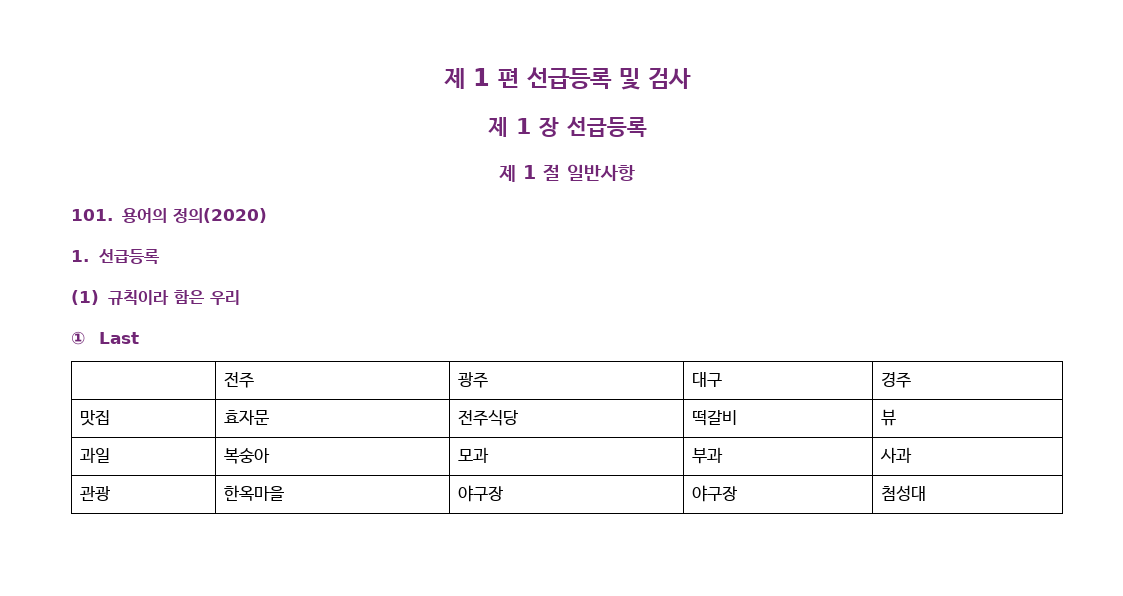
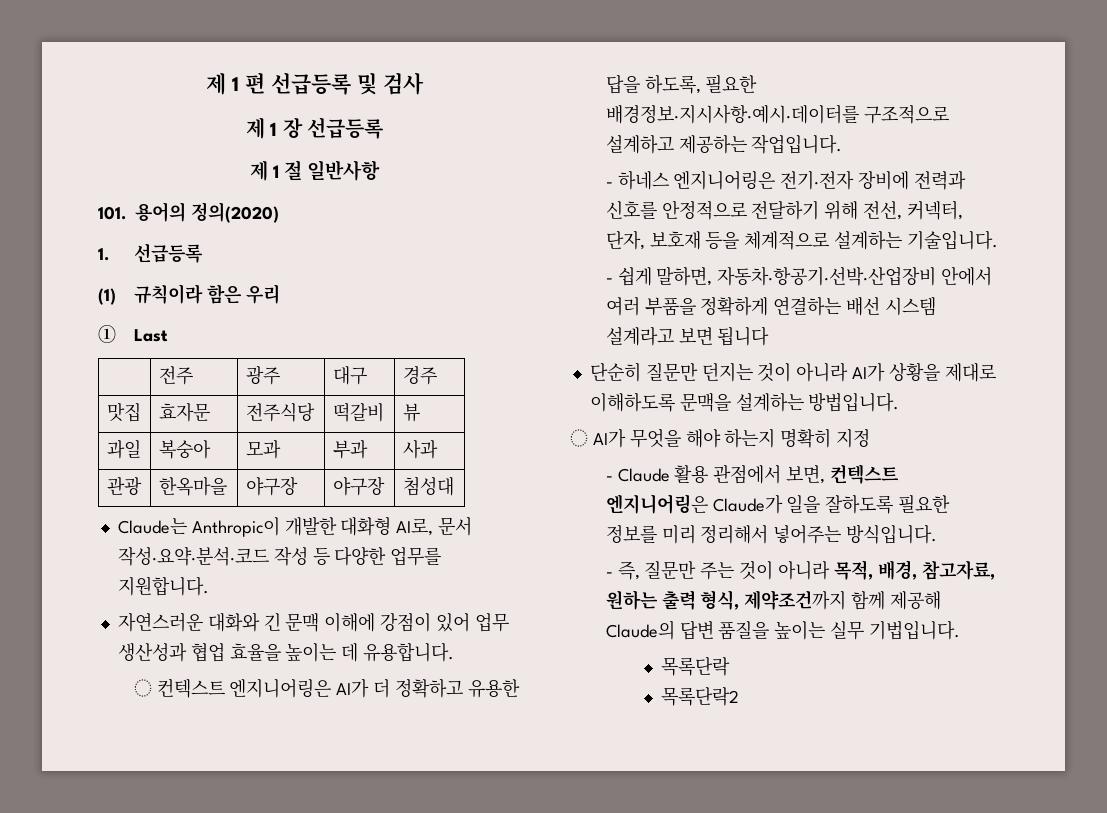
+ Claude는 Anthropic이 개발한 대화형 AI로, 문서 작성·요약·분석·코드 작성 등 다양한 업무를 지원합니다.
+ 자연스러운 대화와 긴 문맥 이해에 강점이 있어 업무 생산성과 협업 효율을 높이는 데 유용합니다.
+ ◌ 컨텍스트 엔지니어링은 AI가 더 정확하고 유용한 답을 하도록, 필요한 배경정보·지시사항·예시·데이터를 구조적으로 설계하고 제공하는 작업입니다.
+ - 하네스 엔지니어링은 전기·전자 장비에 전력과 신호를 안정적으로 전달하기 위해 전선, 커넥터, 단자, 보호재 등을 체계적으로 설계하는 기술입니다.
+ - 쉽게 말하면, 자동차·항공기·선박·산업장비 안에서 여러 부품을 정확하게 연결하는 배선 시스템 설계라고 보면 됩니다
+ 단순히 질문만 던지는 것이 아니라 AI가 상황을 제대로 이해하도록 문맥을 설계하는 방법입니다.
+ ◌ AI가 무엇을 해야 하는지 명확히 지정
+ - Claude 활용 관점에서 보면, 컨텍스트 엔지니어링은 Claude가 일을 잘하도록 필요한 정보를 미리 정리해서 넣어주는 방식입니다.
+ - 즉, 질문만 주는 것이 아니라 목적, 배경, 참고자료, 원하는 출력 형식, 제약조건까지 함께 제공해 Claude의 답변 품질을 높이는 실무 기법입니다.
+ 목록단락
+ 목록단락2

